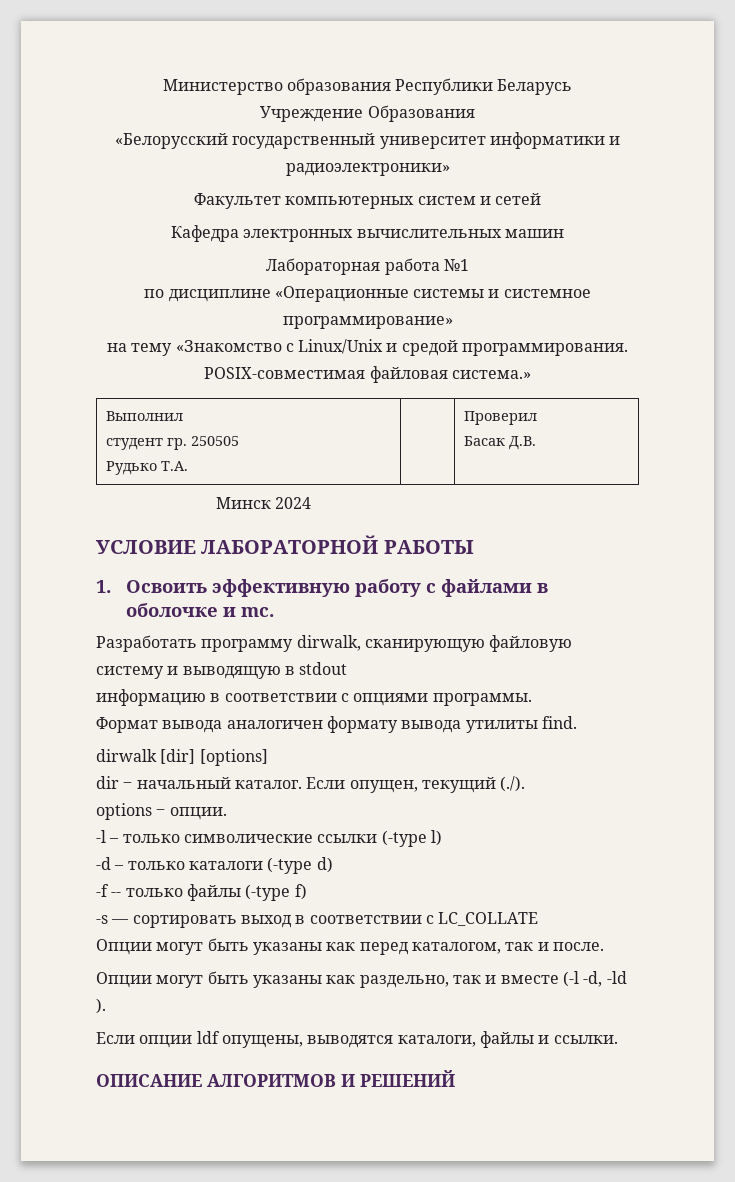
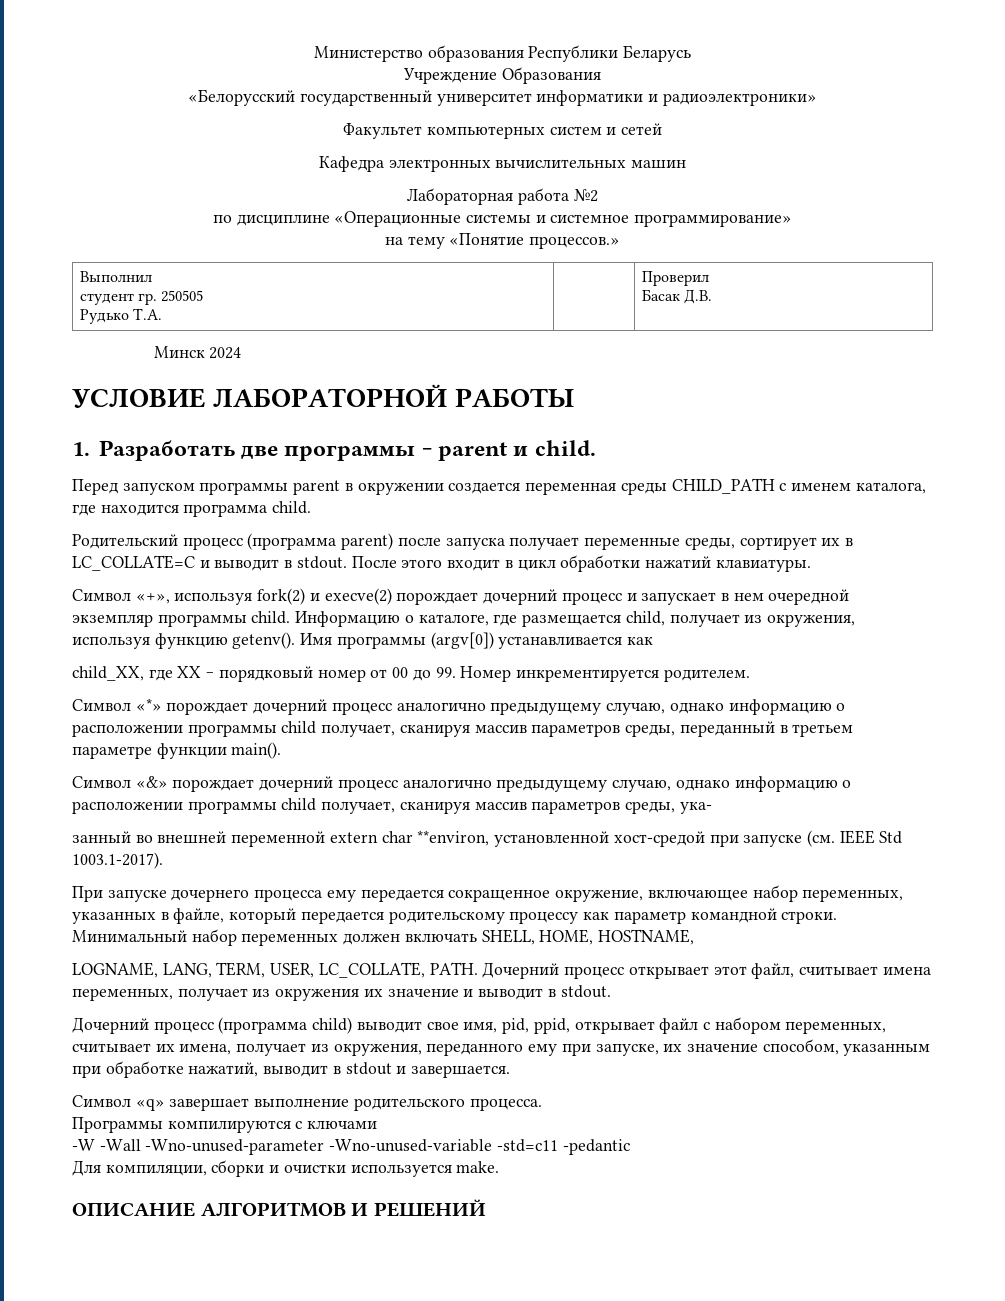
- Лабораторная работа №1
+ Лабораторная работа №2
- на тему «Знакомство с Linux/Unix и средой программирования. POSIX-совместимая файловая система.»
+ на тему «Понятие процессов.»
- 1. Освоить эффективную работу с файлами в оболочке и mc.
- Разработать программу dirwalk, сканирующую файловую систему и выводящую в stdout
- информацию в соответствии с опциями программы.
- Формат вывода аналогичен формату вывода утилиты find.
- dirwalk [dir] [options]
- dir ‒ начальный каталог. Если опущен, текущий (./).
- options ‒ опции.
- -l – только символические ссылки (-type l)
- -d – только каталоги (-type d)
- -f -- только файлы (-type f)
- -s — сортировать выход в соответствии с LC_COLLATE
- Опции могут быть указаны как перед каталогом, так и после.
- Опции могут быть указаны как раздельно, так и вместе (-l -d, -ld ).
- Если опции ldf опущены, выводятся каталоги, файлы и ссылки.
+ 1. Разработать две программы ‒ parent и child.
+ Перед запуском программы parent в окружении создается переменная среды CHILD_PATH с именем каталога, где находится программа child.
+ Родительский процесс (программа parent) после запуска получает переменные среды, сортирует их в LC_COLLATE=C и выводит в stdout. После этого входит в цикл обработки нажатий клавиатуры.
+ Символ «+», используя fork(2) и execve(2) порождает дочерний процесс и запускает в нем очередной экземпляр программы child. Информацию о каталоге, где размещается child, получает из окружения, используя функцию getenv(). Имя программы (argv[0]) устанавливается как
+ child_XX, где XX ‒ порядковый номер от 00 до 99. Номер инкрементируется родителем.
+ Символ «*» порождает дочерний процесс аналогично предыдущему случаю, однако информацию о расположении программы child получает, сканируя массив параметров среды, переданный в третьем параметре функции main().
+ Символ «&» порождает дочерний процесс аналогично предыдущему случаю, однако информацию о расположении программы child получает, сканируя массив параметров среды, ука-
+ занный во внешней переменной extern char **environ, установленной хост-средой при запуске (см. IEEE Std 1003.1-2017).
+ При запуске дочернего процесса ему передается сокращенное окружение, включающее набор переменных, указанных в файле, который передается родительскому процессу как параметр командной строки. Минимальный набор переменных должен включать SHELL, HOME, HOSTNAME,
+ LOGNAME, LANG, TERM, USER, LC_COLLATE, PATH. Дочерний процесс открывает этот файл, считывает имена переменных, получает из окружения их значение и выводит в stdout.
+ Дочерний процесс (программа child) выводит свое имя, pid, ppid, открывает файл с набором переменных, считывает их имена, получает из окружения, переданного ему при запуске, их значение способом, указанным при обработке нажатий, выводит в stdout и завершается.
+ Символ «q» завершает выполнение родительского процесса.
+ Программы компилируются с ключами
+ -W -Wall -Wno-unused-parameter -Wno-unused-variable -std=c11 -pedantic
+ Для компиляции, сборки и очистки используется make.

